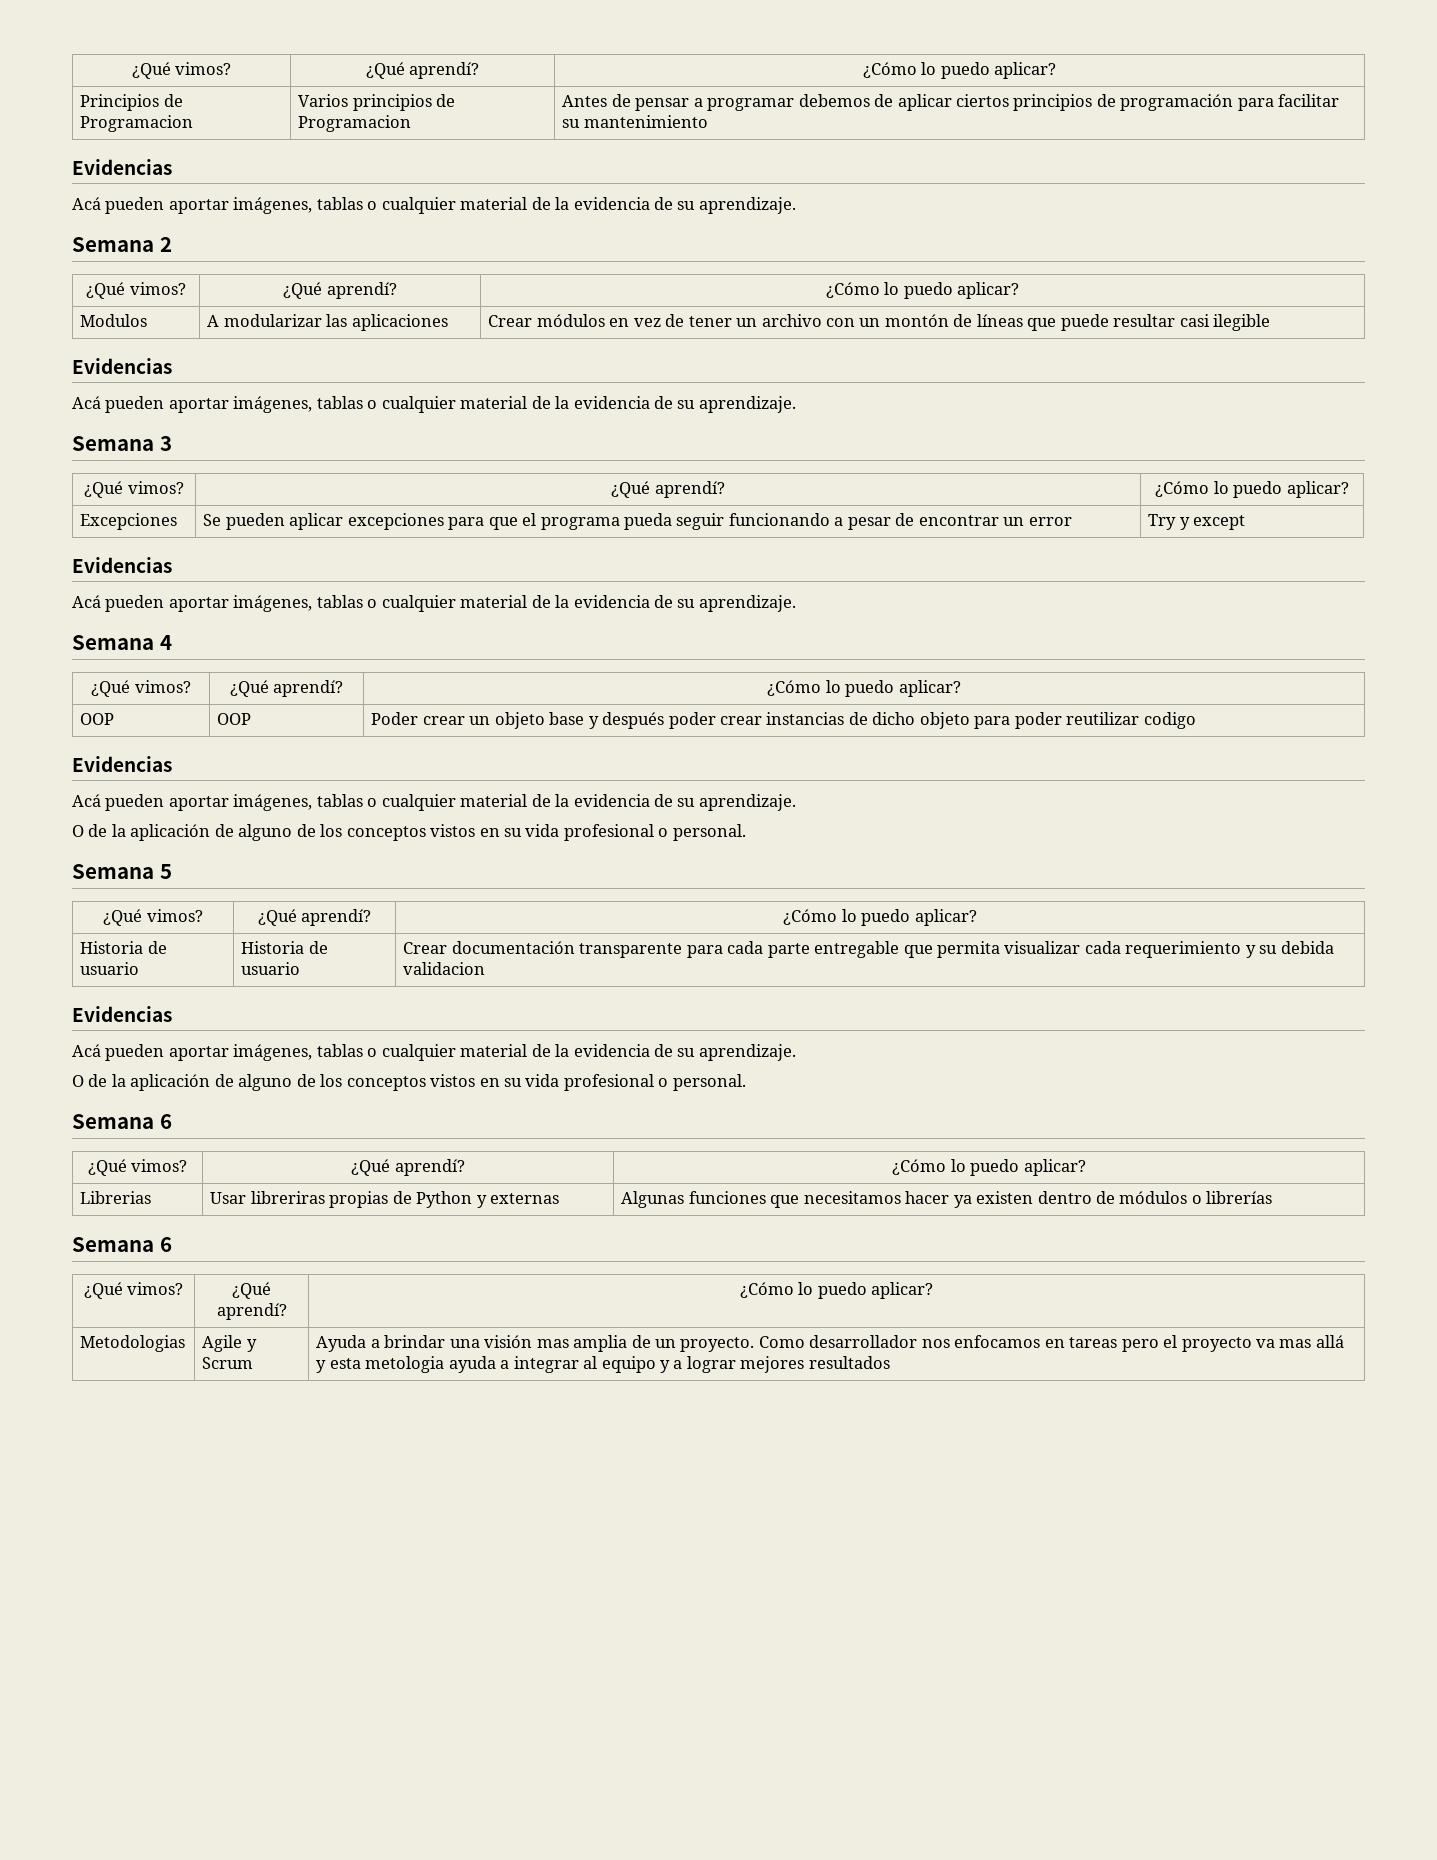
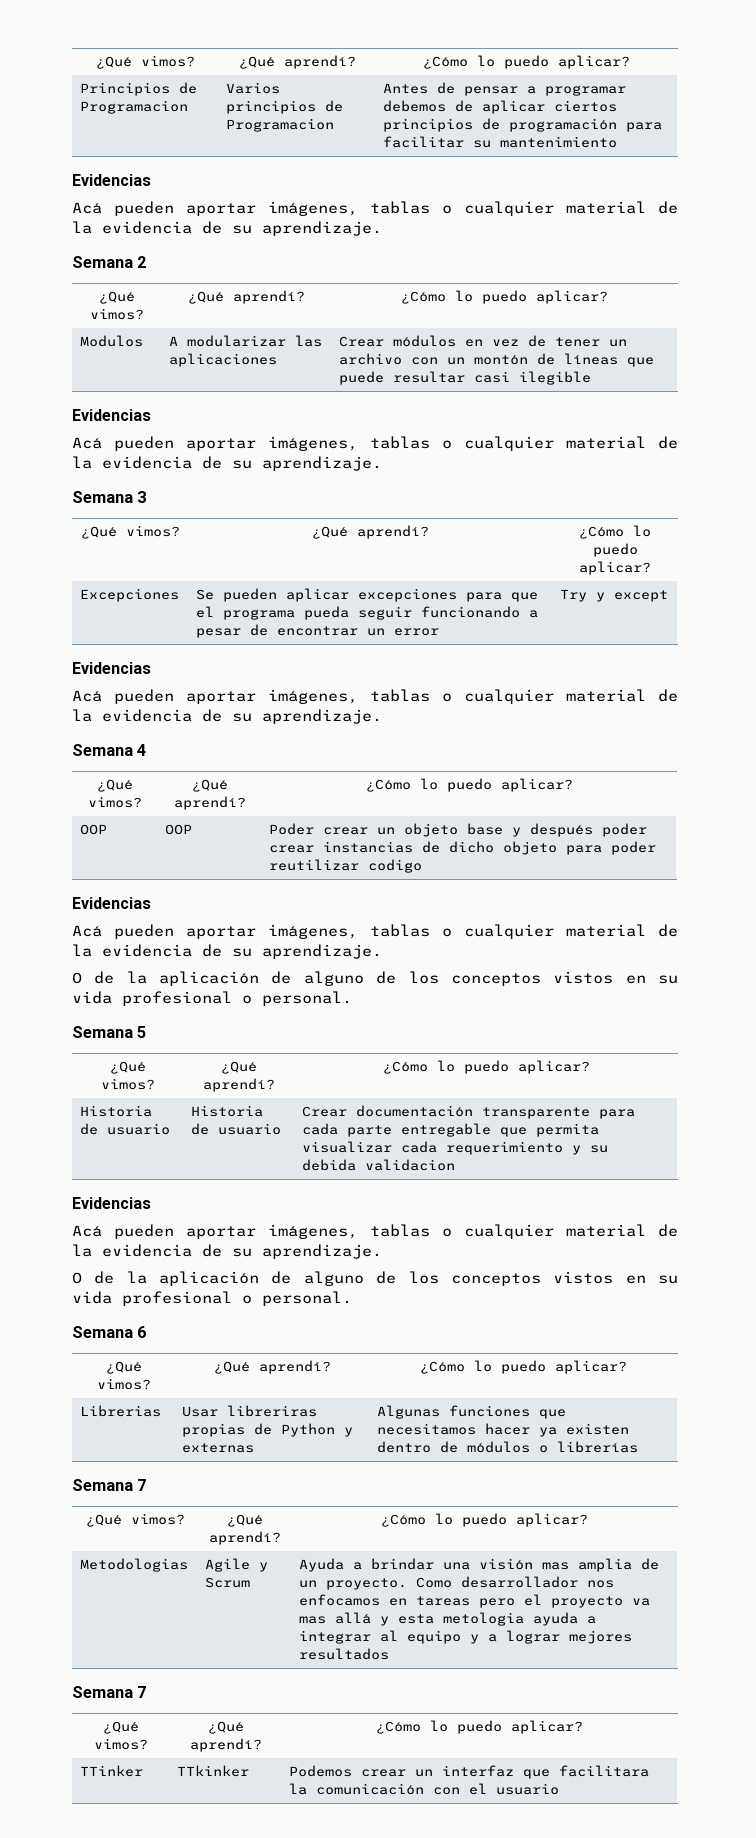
  Librerias | Usar libreriras propias de Python y externas | Algunas funciones que necesitamos hacer ya existen dentro de módulos o librerías
- Semana 6
+ Semana 7
  Metodologias | Agile y Scrum | Ayuda a brindar una visión mas amplia de un proyecto. Como desarrollador nos enfocamos en tareas pero el proyecto va mas allá y esta metologia ayuda a integrar al equipo y a lograr mejores resultados
+ Semana 7
+ ¿Qué vimos? | ¿Qué aprendí? | ¿Cómo lo puedo aplicar?
+ TTinker | TTkinker | Podemos crear un interfaz que facilitara la comunicación con el usuario

